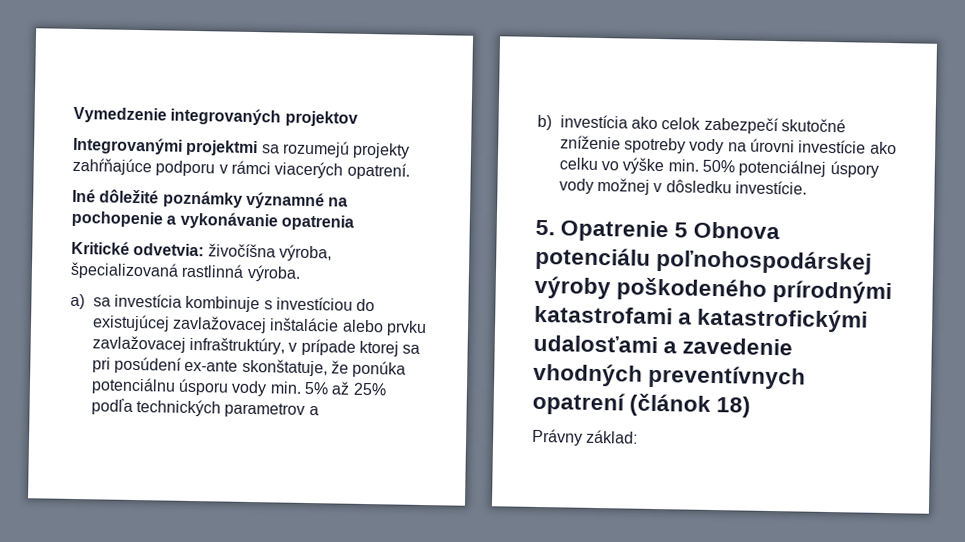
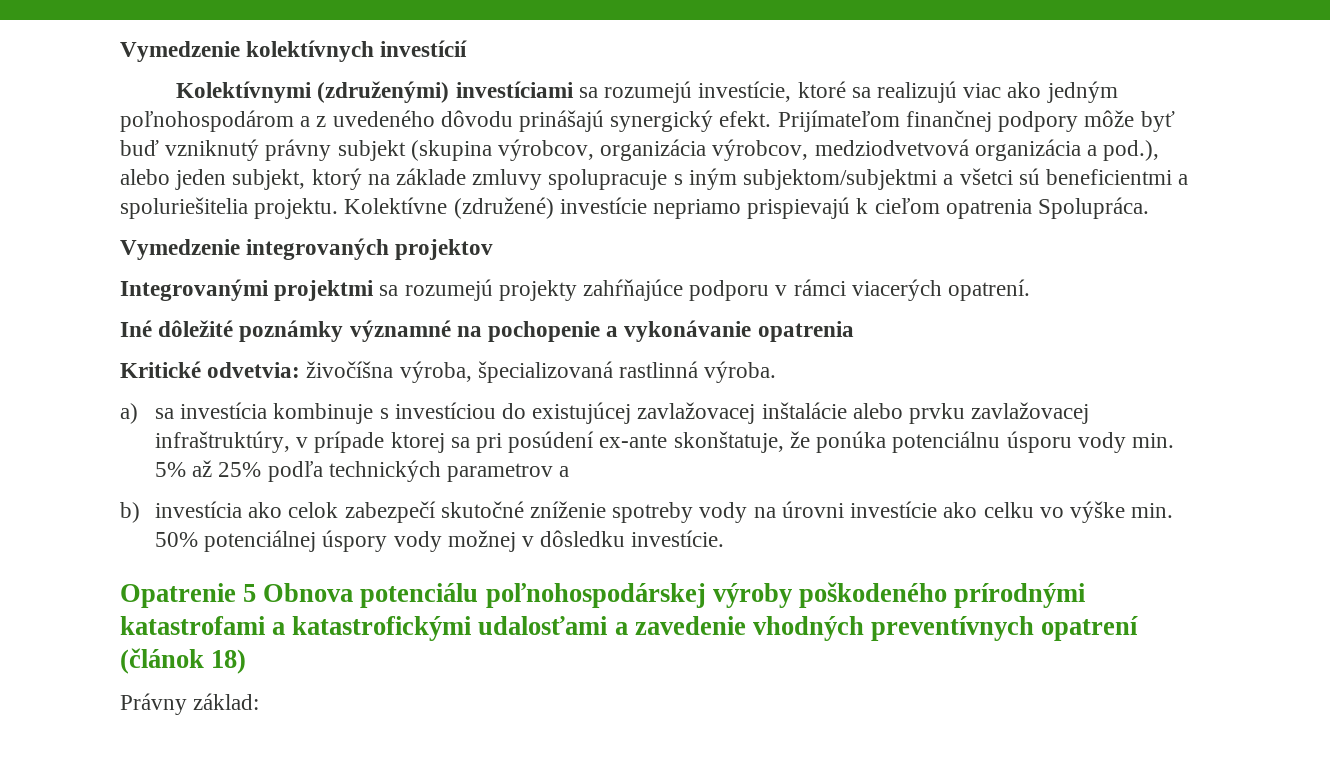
+ Vymedzenie kolektívnych investícií
+ Kolektívnymi (združenými) investíciami sa rozumejú investície, ktoré sa realizujú viac ako jedným poľnohospodárom a z uvedeného dôvodu prinášajú synergický efekt. Prijímateľom finančnej podpory môže byť buď vzniknutý právny subjekt (skupina výrobcov, organizácia výrobcov, medziodvetvová organizácia a pod.), alebo jeden subjekt, ktorý na základe zmluvy spolupracuje s iným subjektom/subjektmi a všetci sú beneficientmi a spoluriešitelia projektu. Kolektívne (združené) investície nepriamo prispievajú k cieľom opatrenia Spolupráca.
- 5. Opatrenie 5 Obnova potenciálu poľnohospodárskej výroby poškodeného prírodnými katastrofami a katastrofickými udalosťami a zavedenie vhodných preventívnych opatrení (článok 18)
+ Opatrenie 5 Obnova potenciálu poľnohospodárskej výroby poškodeného prírodnými katastrofami a katastrofickými udalosťami a zavedenie vhodných preventívnych opatrení (článok 18)

